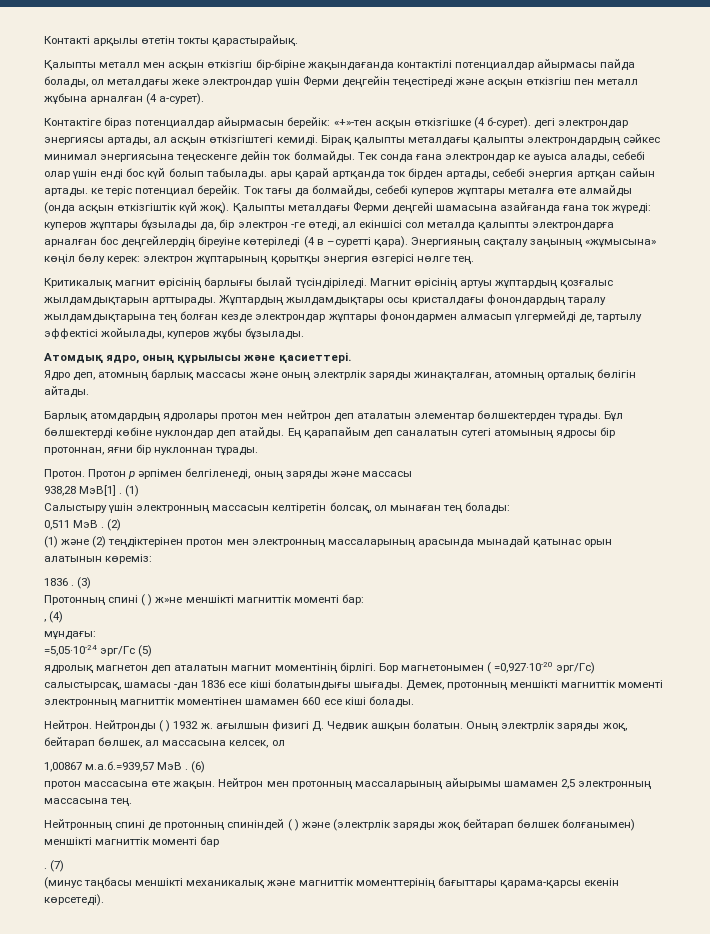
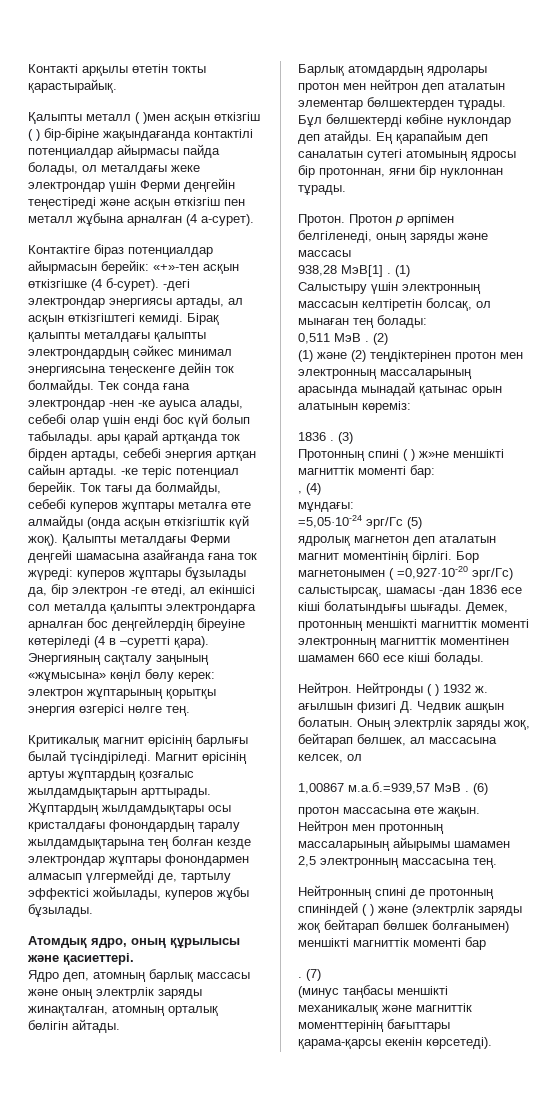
- Қалыпты металл мен асқын өткізгіш бір-біріне жақындағанда контактілі потенциалдар айырмасы пайда болады, ол металдағы жеке электрондар үшін Ферми деңгейін теңестіреді және асқын өткізгіш пен металл жұбына арналған (4 а-сурет).
+ Қалыпты металл ( )мен асқын өткізгіш ( ) бір-біріне жақындағанда контактілі потенциалдар айырмасы пайда болады, ол металдағы жеке электрондар үшін Ферми деңгейін теңестіреді және асқын өткізгіш пен металл жұбына арналған (4 а-сурет).
- Контактіге біраз потенциалдар айырмасын берейік: «+»-тен асқын өткізгішке (4 б-сурет). дегі электрондар энергиясы артады, ал асқын өткізгіштегі кемиді.
+ Контактіге біраз потенциалдар айырмасын берейік: «+»-тен асқын өткізгішке (4 б-сурет). -дегі электрондар энергиясы артады, ал асқын өткізгіштегі кемиді.
- Тек сонда ғана электрондар ке ауыса алады, себебі олар үшін енді бос күй болып табылады. ары қарай артқанда ток бірден артады, себебі энергия артқан сайын артады. ке теріс потенциал берейік.
+ Тек сонда ғана электрондар -нен -ке ауыса алады, себебі олар үшін енді бос күй болып табылады. ары қарай артқанда ток бірден артады, себебі энергия артқан сайын артады. -ке теріс потенциал берейік.

